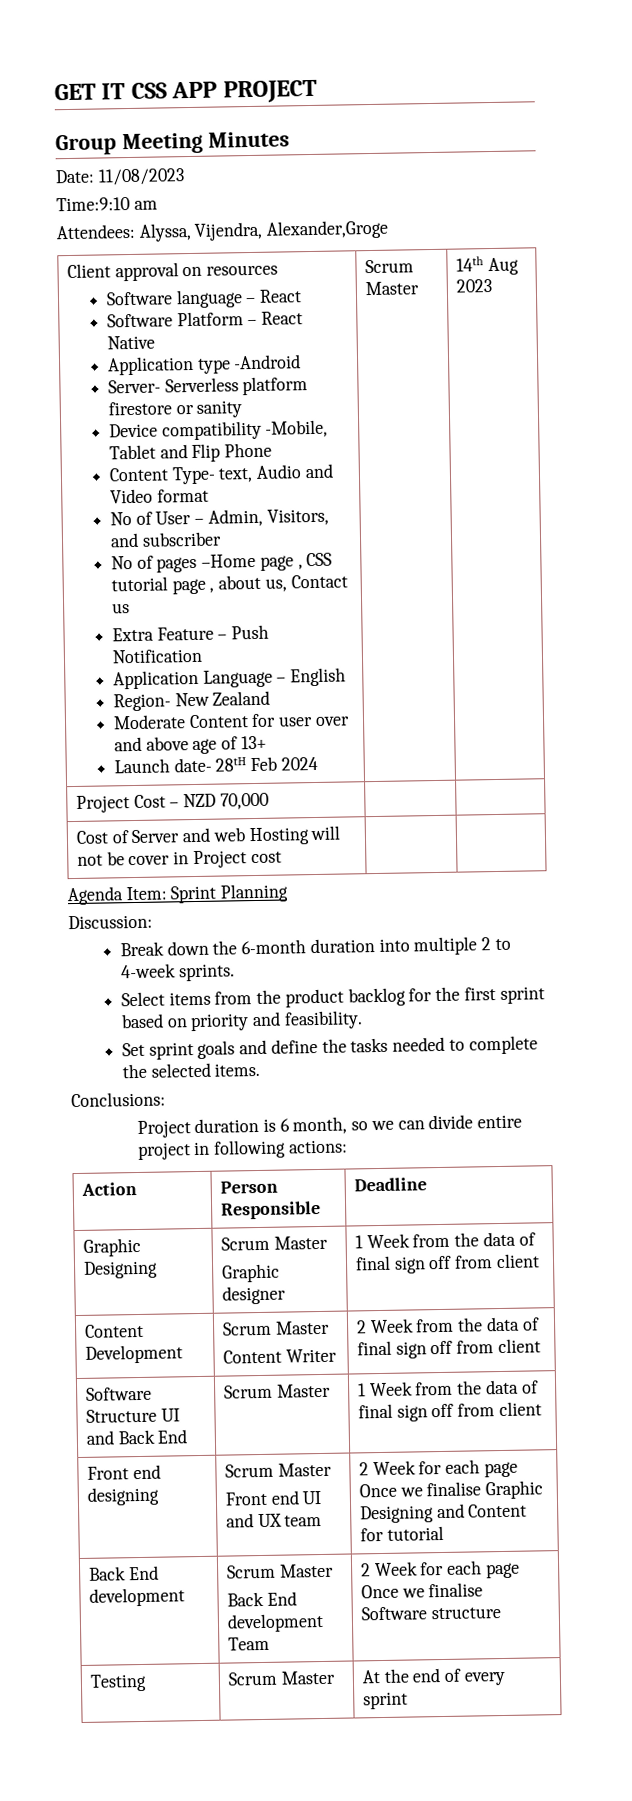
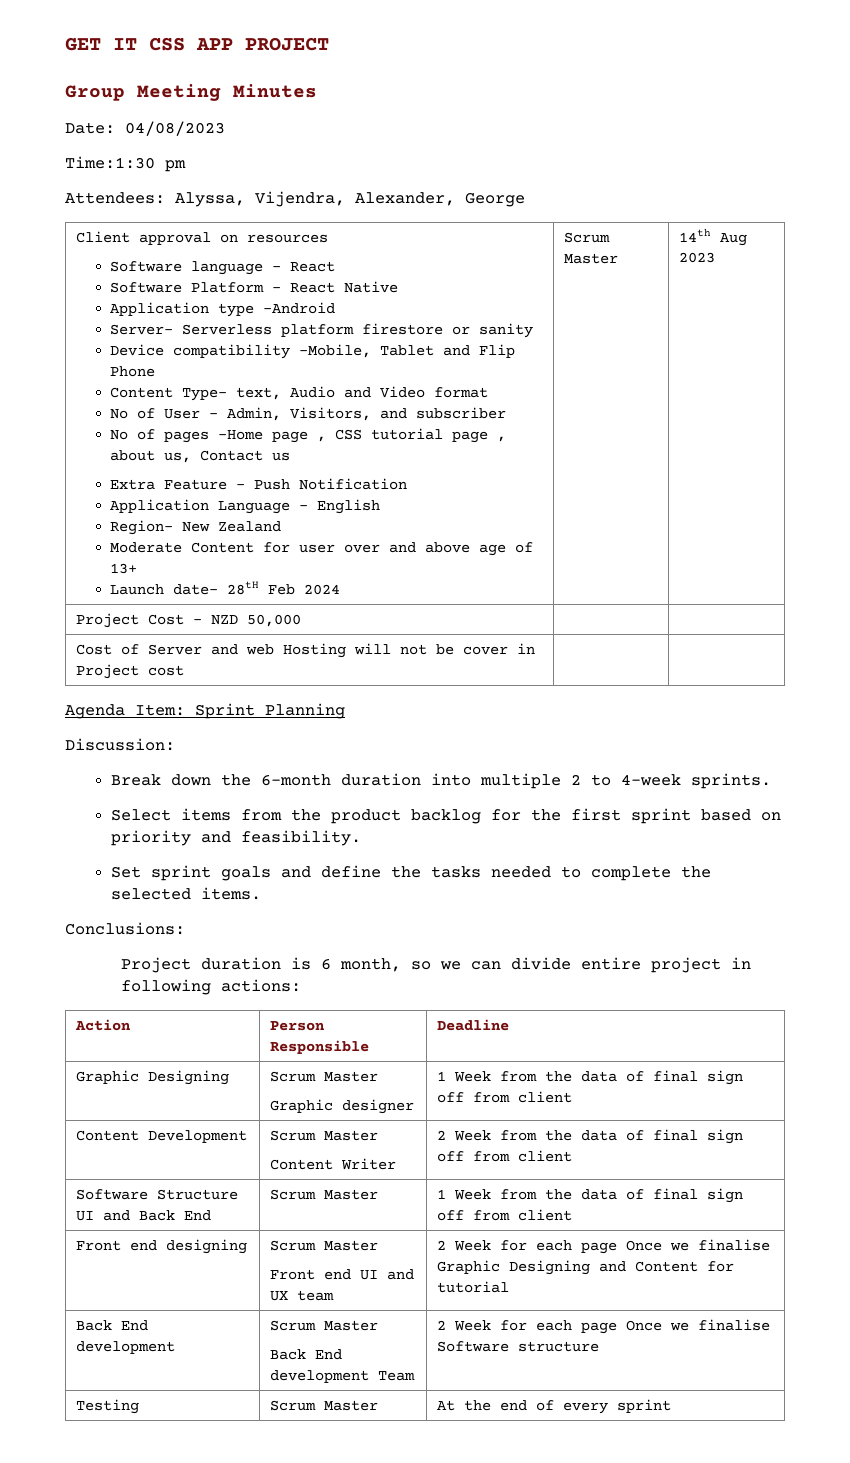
- Date: 11/08/2023
- Time:9:10 am
+ Date: 04/08/2023
+ Time:1:30 pm
- Attendees: Alyssa, Vijendra, Alexander,Groge
+ Attendees: Alyssa, Vijendra, Alexander, George
- Project Cost – NZD 70,000 | |
+ Project Cost – NZD 50,000 | |

